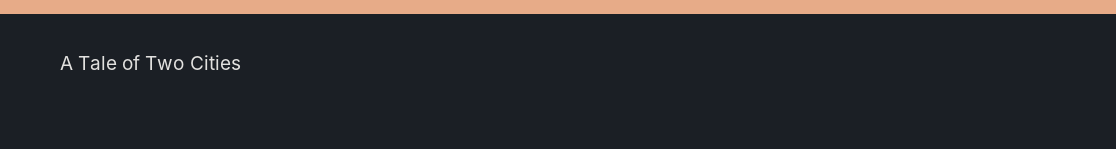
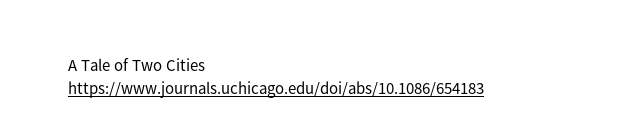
+ https://www.journals.uchicago.edu/doi/abs/10.1086/654183

